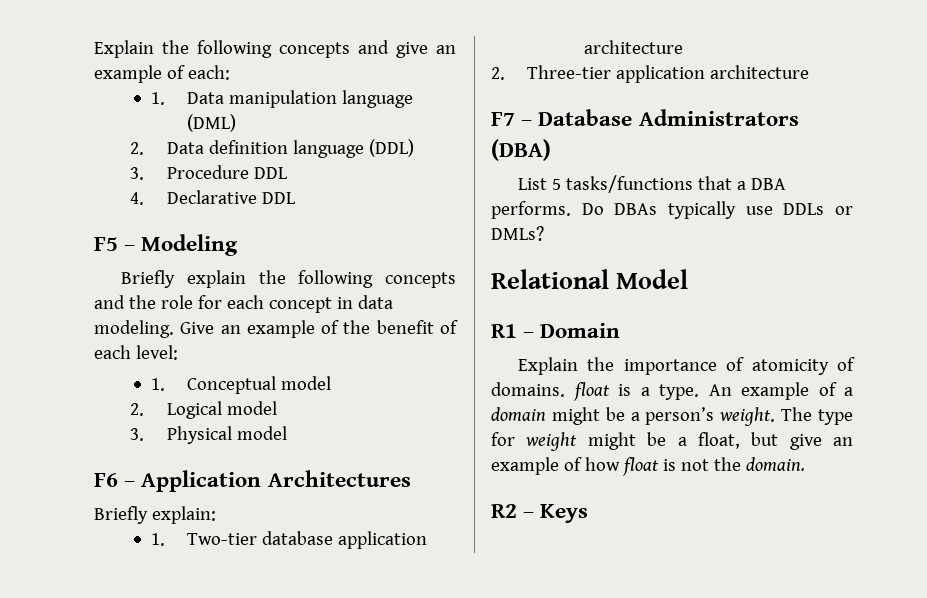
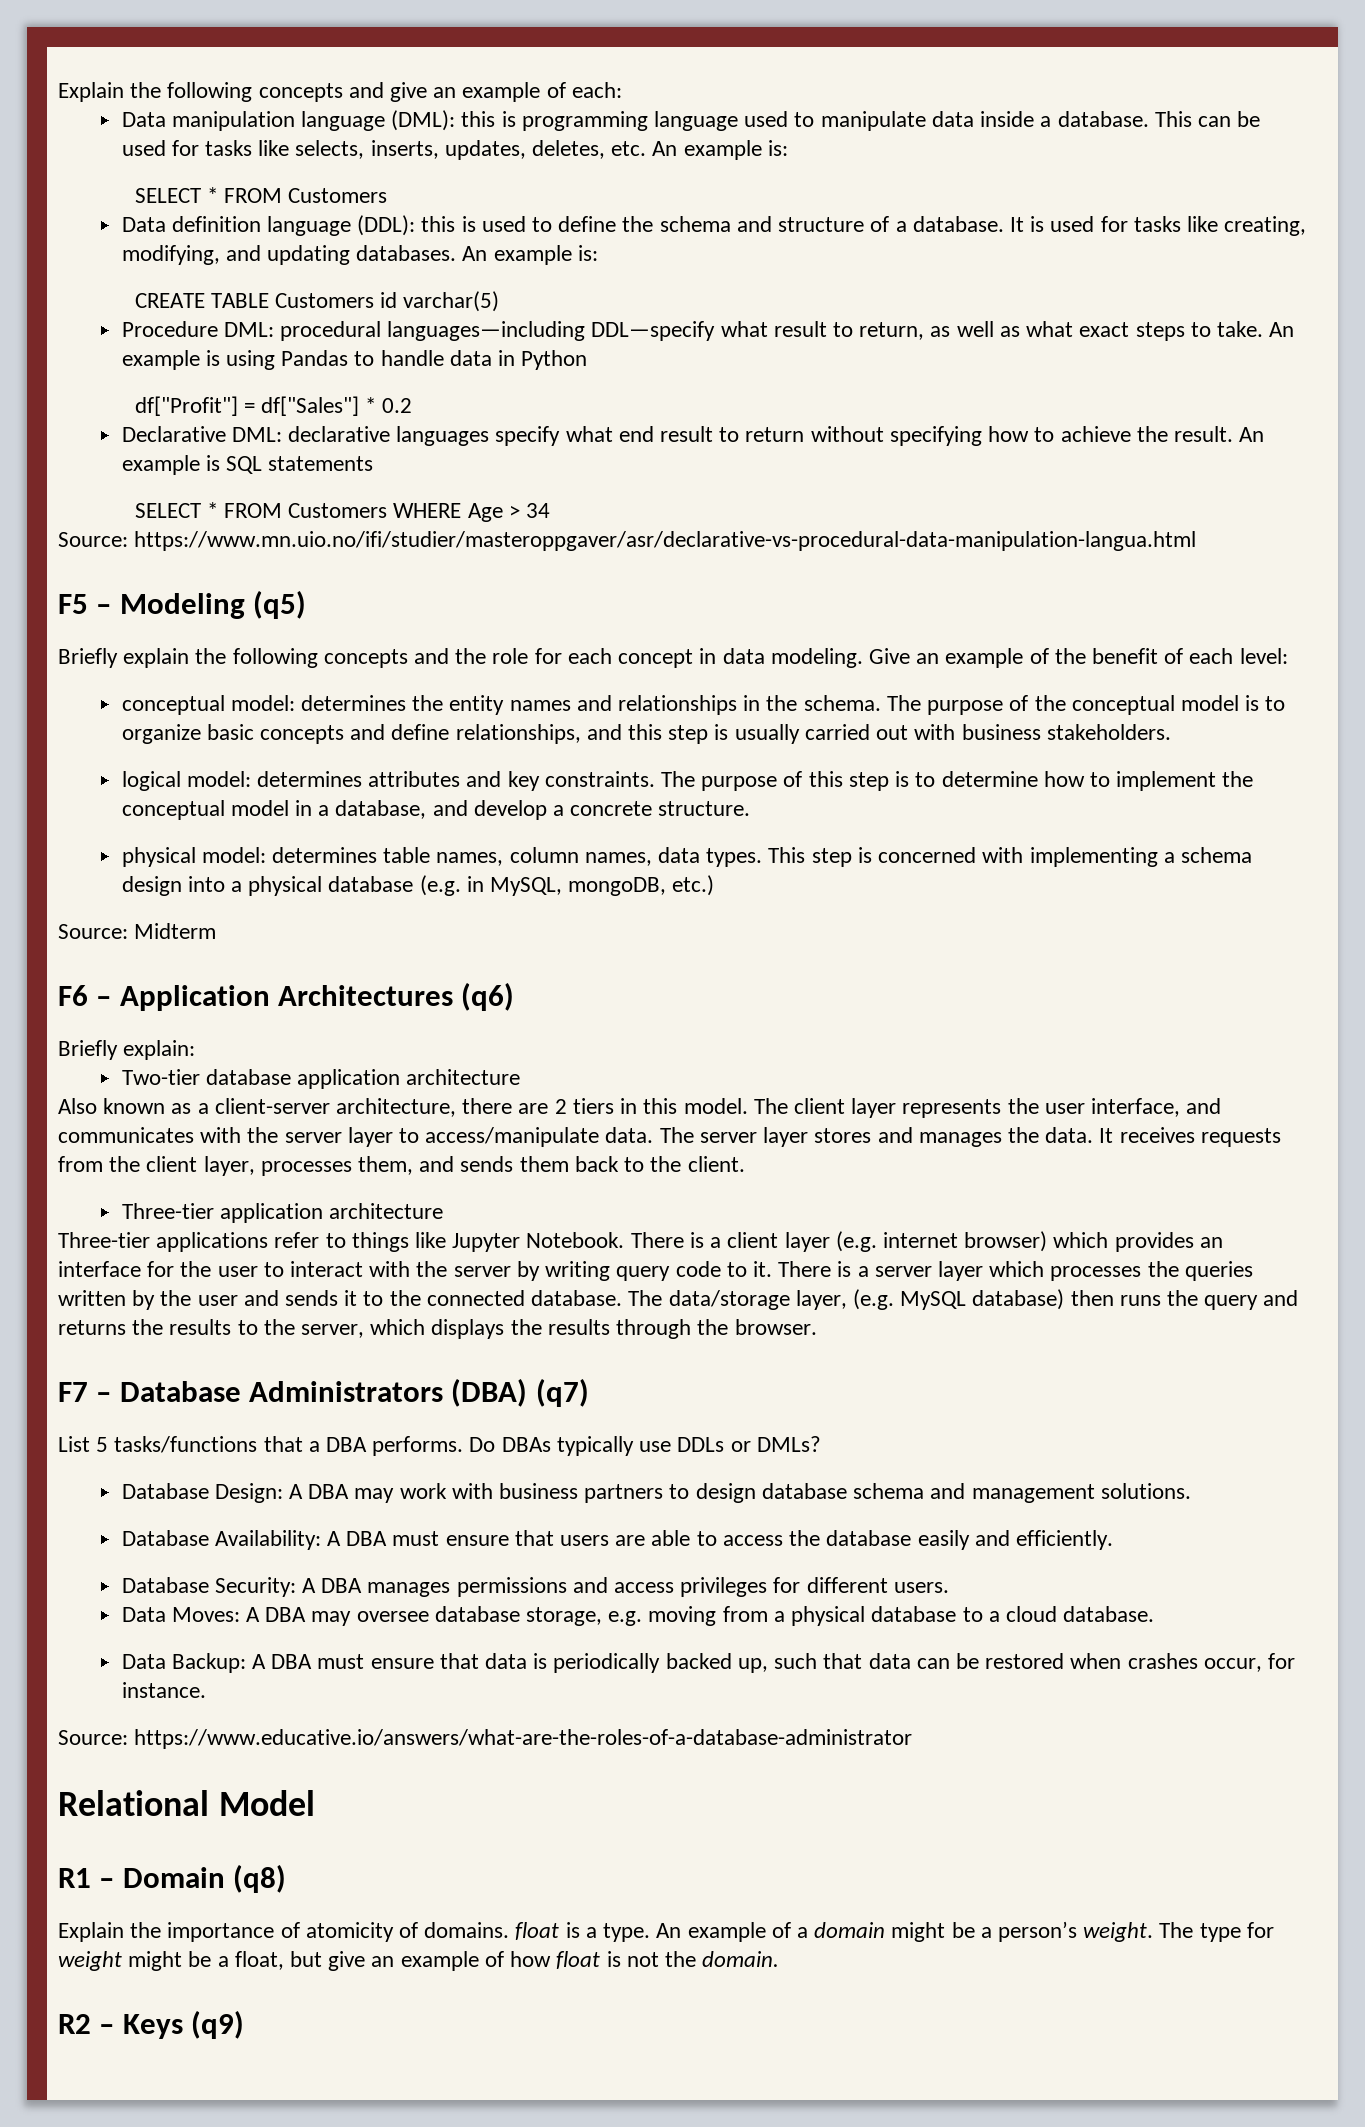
- 1. Data manipulation language (DML)
- 2. Data definition language (DDL)
- 3. Procedure DDL
- 4. Declarative DDL
+ Data manipulation language (DML): this is programming language used to manipulate data inside a database. This can be used for tasks like selects, inserts, updates, deletes, etc. An example is:
+ SELECT * FROM Customers
+ Data definition language (DDL): this is used to define the schema and structure of a database. It is used for tasks like creating, modifying, and updating databases. An example is:
+ CREATE TABLE Customers id varchar(5)
+ Procedure DML: procedural languages—including DDL—specify what result to return, as well as what exact steps to take. An example is using Pandas to handle data in Python
+ df["Profit"] = df["Sales"] * 0.2
+ Declarative DML: declarative languages specify what end result to return without specifying how to achieve the result. An example is SQL statements
+ SELECT * FROM Customers WHERE Age > 34
+ Source: https://www.mn.uio.no/ifi/studier/masteroppgaver/asr/declarative-vs-procedural-data-manipulation-langua.html
- F5 – Modeling
+ F5 – Modeling (q5)
- 1. Conceptual model
- 2. Logical model
- 3. Physical model
+ conceptual model: determines the entity names and relationships in the schema. The purpose of the conceptual model is to organize basic concepts and define relationships, and this step is usually carried out with business stakeholders.
+ logical model: determines attributes and key constraints. The purpose of this step is to determine how to implement the conceptual model in a database, and develop a concrete structure.
+ physical model: determines table names, column names, data types. This step is concerned with implementing a schema design into a physical database (e.g. in MySQL, mongoDB, etc.)
+ Source: Midterm
- F6 – Application Architectures
+ F6 – Application Architectures (q6)
- 1. Two-tier database application architecture
+ Two-tier database application architecture
- 2. Three-tier application architecture
+ Also known as a client-server architecture, there are 2 tiers in this model. The client layer represents the user interface, and communicates with the server layer to access/manipulate data. The server layer stores and manages the data. It receives requests from the client layer, processes them, and sends them back to the client.
+ Three-tier application architecture
+ Three-tier applications refer to things like Jupyter Notebook. There is a client layer (e.g. internet browser) which provides an interface for the user to interact with the server by writing query code to it. There is a server layer which processes the queries written by the user and sends it to the connected database. The data/storage layer, (e.g. MySQL database) then runs the query and returns the results to the server, which displays the results through the browser.
- F7 – Database Administrators (DBA)
+ F7 – Database Administrators (DBA) (q7)
+ Database Design: A DBA may work with business partners to design database schema and management solutions.
+ Database Availability: A DBA must ensure that users are able to access the database easily and efficiently.
+ Database Security: A DBA manages permissions and access privileges for different users.
+ Data Moves: A DBA may oversee database storage, e.g. moving from a physical database to a cloud database.
+ Data Backup: A DBA must ensure that data is periodically backed up, such that data can be restored when crashes occur, for instance.
+ Source: https://www.educative.io/answers/what-are-the-roles-of-a-database-administrator
- R1 – Domain
+ R1 – Domain (q8)
- R2 – Keys
+ R2 – Keys (q9)

